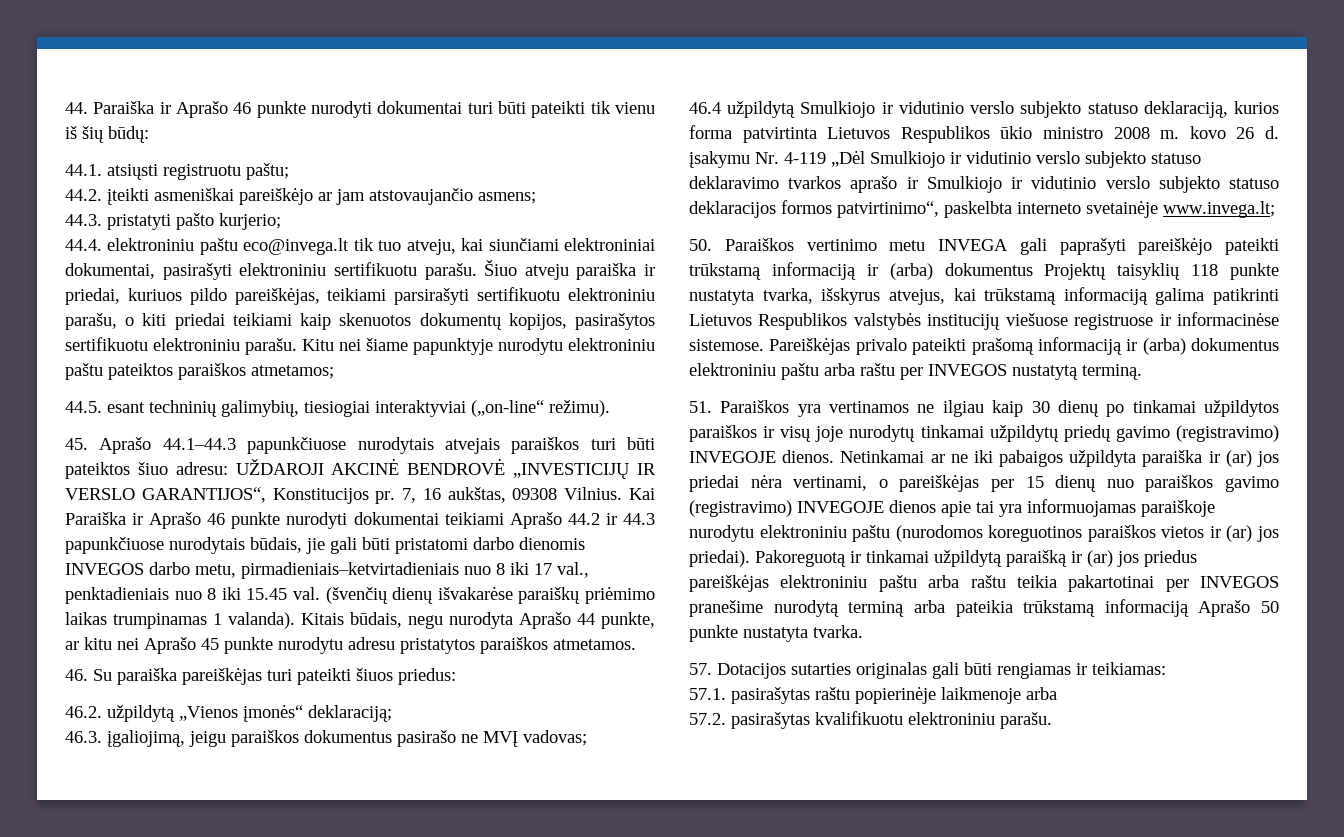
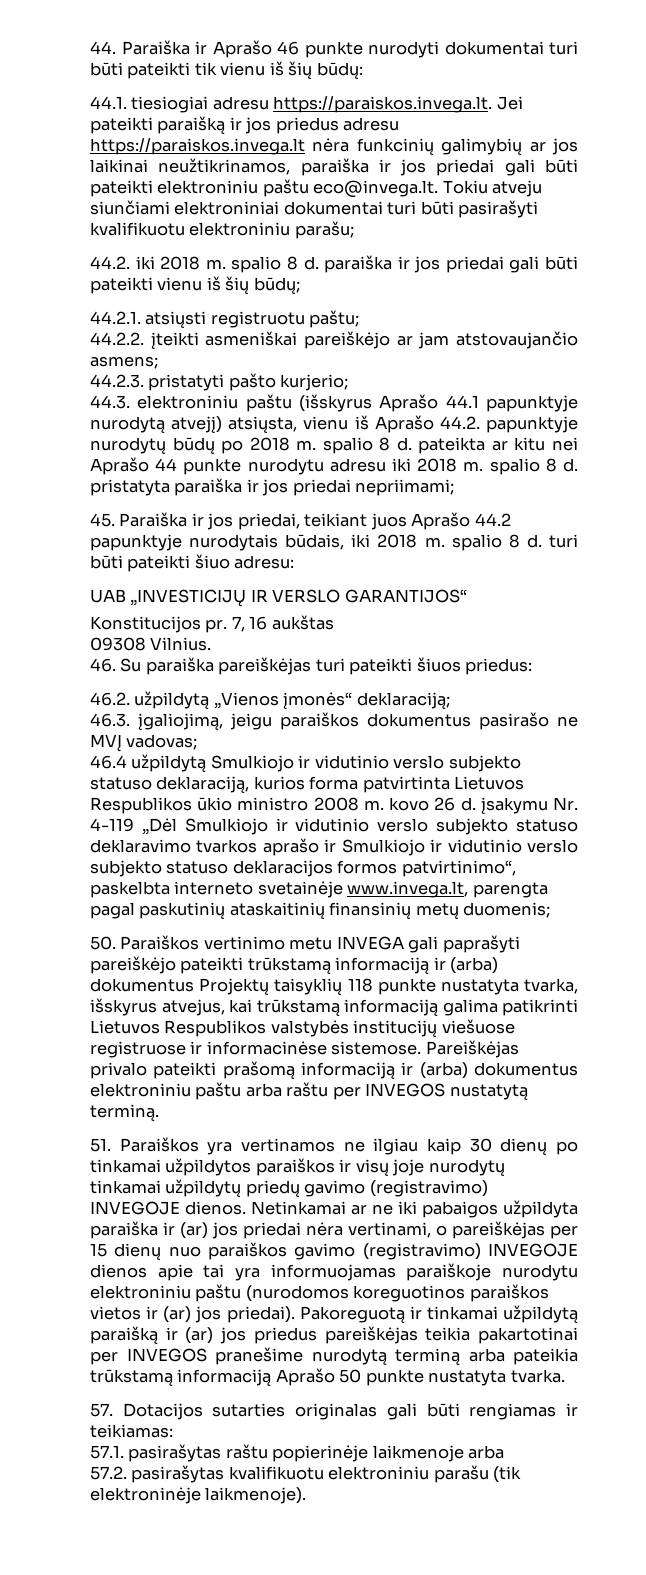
- 44.1. atsiųsti registruotu paštu;
+ 44.1. tiesiogiai adresu https://paraiskos.invega.lt. Jei pateikti paraišką ir jos priedus adresu https://paraiskos.invega.lt nėra funkcinių galimybių ar jos laikinai neužtikrinamos, paraiška ir jos priedai gali būti pateikti elektroniniu paštu eco@invega.lt. Tokiu atveju siunčiami elektroniniai dokumentai turi būti pasirašyti kvalifikuotu elektroniniu parašu;
+ 44.2. iki 2018 m. spalio 8 d. paraiška ir jos priedai gali būti pateikti vienu iš šių būdų;
+ 44.2.1. atsiųsti registruotu paštu;
- 44.2. įteikti asmeniškai pareiškėjo ar jam atstovaujančio asmens;
+ 44.2.2. įteikti asmeniškai pareiškėjo ar jam atstovaujančio asmens;
- 44.3. pristatyti pašto kurjerio;
+ 44.2.3. pristatyti pašto kurjerio;
- 44.4. elektroniniu paštu eco@invega.lt tik tuo atveju, kai siunčiami elektroniniai dokumentai, pasirašyti elektroniniu sertifikuotu parašu. Šiuo atveju paraiška ir priedai, kuriuos pildo pareiškėjas, teikiami parsirašyti sertifikuotu elektroniniu parašu, o kiti priedai teikiami kaip skenuotos dokumentų kopijos, pasirašytos sertifikuotu elektroniniu parašu. Kitu nei šiame papunktyje nurodytu elektroniniu paštu pateiktos paraiškos atmetamos;
- 44.5. esant techninių galimybių, tiesiogiai interaktyviai („on-line“ režimu).
- 45. Aprašo 44.1–44.3 papunkčiuose nurodytais atvejais paraiškos turi būti pateiktos šiuo adresu: UŽDAROJI AKCINĖ BENDROVĖ „INVESTICIJŲ IR VERSLO GARANTIJOS“, Konstitucijos pr.
+ 44.3. elektroniniu paštu (išskyrus Aprašo 44.1 papunktyje nurodytą atvejį) atsiųsta, vienu iš Aprašo 44.2. papunktyje nurodytų būdų po 2018 m. spalio 8 d. pateikta ar kitu nei Aprašo 44 punkte nurodytu adresu iki 2018 m. spalio 8 d. pristatyta paraiška ir jos priedai nepriimami;
+ 45. Paraiška ir jos priedai, teikiant juos Aprašo 44.2 papunktyje nurodytais būdais, iki 2018 m. spalio 8 d. turi būti pateikti šiuo adresu:
+ UAB „INVESTICIJŲ IR VERSLO GARANTIJOS“
+ Konstitucijos pr.
- 7, 16 aukštas, 09308 Vilnius. Kai Paraiška ir Aprašo 46 punkte nurodyti dokumentai teikiami Aprašo 44.2 ir 44.3 papunkčiuose nurodytais būdais, jie gali būti pristatomi darbo dienomis INVEGOS darbo metu, pirmadieniais–ketvirtadieniais nuo 8 iki 17 val., penktadieniais nuo 8 iki 15.45 val. (švenčių dienų išvakarėse paraiškų priėmimo laikas trumpinamas 1 valanda). Kitais būdais, negu nurodyta Aprašo 44 punkte, ar kitu nei Aprašo 45 punkte nurodytu adresu pristatytos paraiškos atmetamos.
+ 7, 16 aukštas
+ 09308 Vilnius.
- 46.4 užpildytą Smulkiojo ir vidutinio verslo subjekto statuso deklaraciją, kurios forma patvirtinta Lietuvos Respublikos ūkio ministro 2008 m. kovo 26 d. įsakymu Nr. 4-119 „Dėl Smulkiojo ir vidutinio verslo subjekto statuso deklaravimo tvarkos aprašo ir Smulkiojo ir vidutinio verslo subjekto statuso deklaracijos formos patvirtinimo“, paskelbta interneto svetainėje www.invega.lt;
+ 46.4 užpildytą Smulkiojo ir vidutinio verslo subjekto statuso deklaraciją, kurios forma patvirtinta Lietuvos Respublikos ūkio ministro 2008 m. kovo 26 d. įsakymu Nr. 4-119 „Dėl Smulkiojo ir vidutinio verslo subjekto statuso deklaravimo tvarkos aprašo ir Smulkiojo ir vidutinio verslo subjekto statuso deklaracijos formos patvirtinimo“, paskelbta interneto svetainėje www.invega.lt, parengta pagal paskutinių ataskaitinių finansinių metų duomenis;
- Pakoreguotą ir tinkamai užpildytą paraišką ir (ar) jos priedus pareiškėjas elektroniniu paštu arba raštu teikia pakartotinai per INVEGOS pranešime nurodytą terminą arba pateikia trūkstamą informaciją Aprašo 50 punkte nustatyta tvarka.
+ Pakoreguotą ir tinkamai užpildytą paraišką ir (ar) jos priedus pareiškėjas teikia pakartotinai per INVEGOS pranešime nurodytą terminą arba pateikia trūkstamą informaciją Aprašo 50 punkte nustatyta tvarka.
- 57.2. pasirašytas kvalifikuotu elektroniniu parašu.
+ 57.2. pasirašytas kvalifikuotu elektroniniu parašu (tik elektroninėje laikmenoje).

